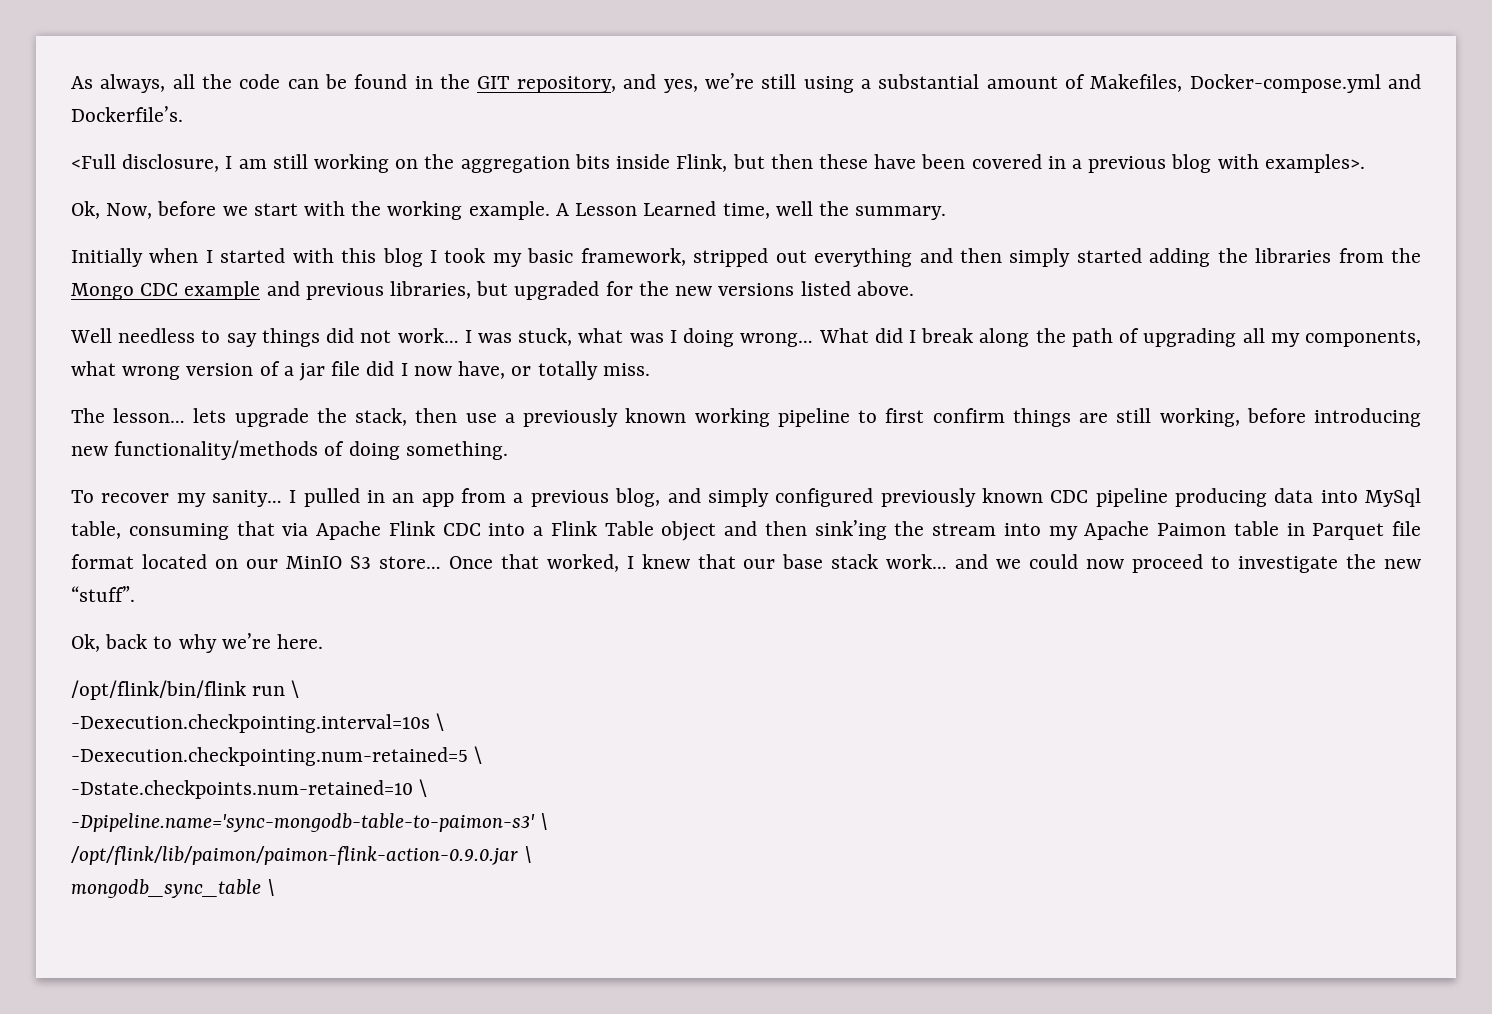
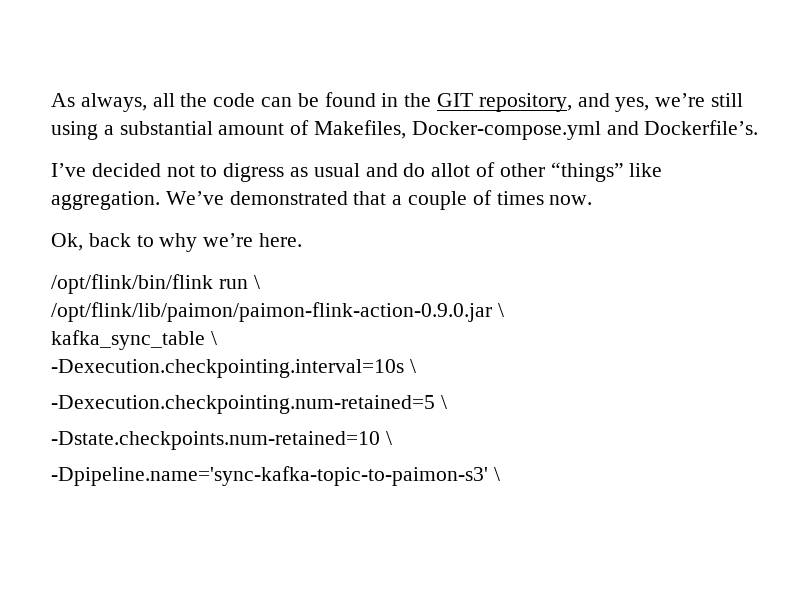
- <Full disclosure, I am still working on the aggregation bits inside Flink, but then these have been covered in a previous blog with examples>.
- Ok, Now, before we start with the working example. A Lesson Learned time, well the summary.
- Initially when I started with this blog I took my basic framework, stripped out everything and then simply started adding the libraries from the Mongo CDC example and previous libraries, but upgraded for the new versions listed above.
- Well needless to say things did not work… I was stuck, what was I doing wrong… What did I break along the path of upgrading all my components, what wrong version of a jar file did I now have, or totally miss.
- The lesson… lets upgrade the stack, then use a previously known working pipeline to first confirm things are still working, before introducing new functionality/methods of doing something.
- To recover my sanity… I pulled in an app from a previous blog, and simply configured previously known CDC pipeline producing data into MySql table, consuming that via Apache Flink CDC into a Flink Table object and then sink’ing the stream into my Apache Paimon table in Parquet file format located on our MinIO S3 store… Once that worked, I knew that our base stack work… and we could now proceed to investigate the new “stuff”.
+ I’ve decided not to digress as usual and do allot of other “things” like aggregation. We’ve demonstrated that a couple of times now.
+ /opt/flink/lib/paimon/paimon-flink-action-0.9.0.jar \
+ kafka_sync_table \
- -Dpipeline.name='sync-mongodb-table-to-paimon-s3' \
- /opt/flink/lib/paimon/paimon-flink-action-0.9.0.jar \
- mongodb_sync_table \
+ -Dpipeline.name='sync-kafka-topic-to-paimon-s3' \

